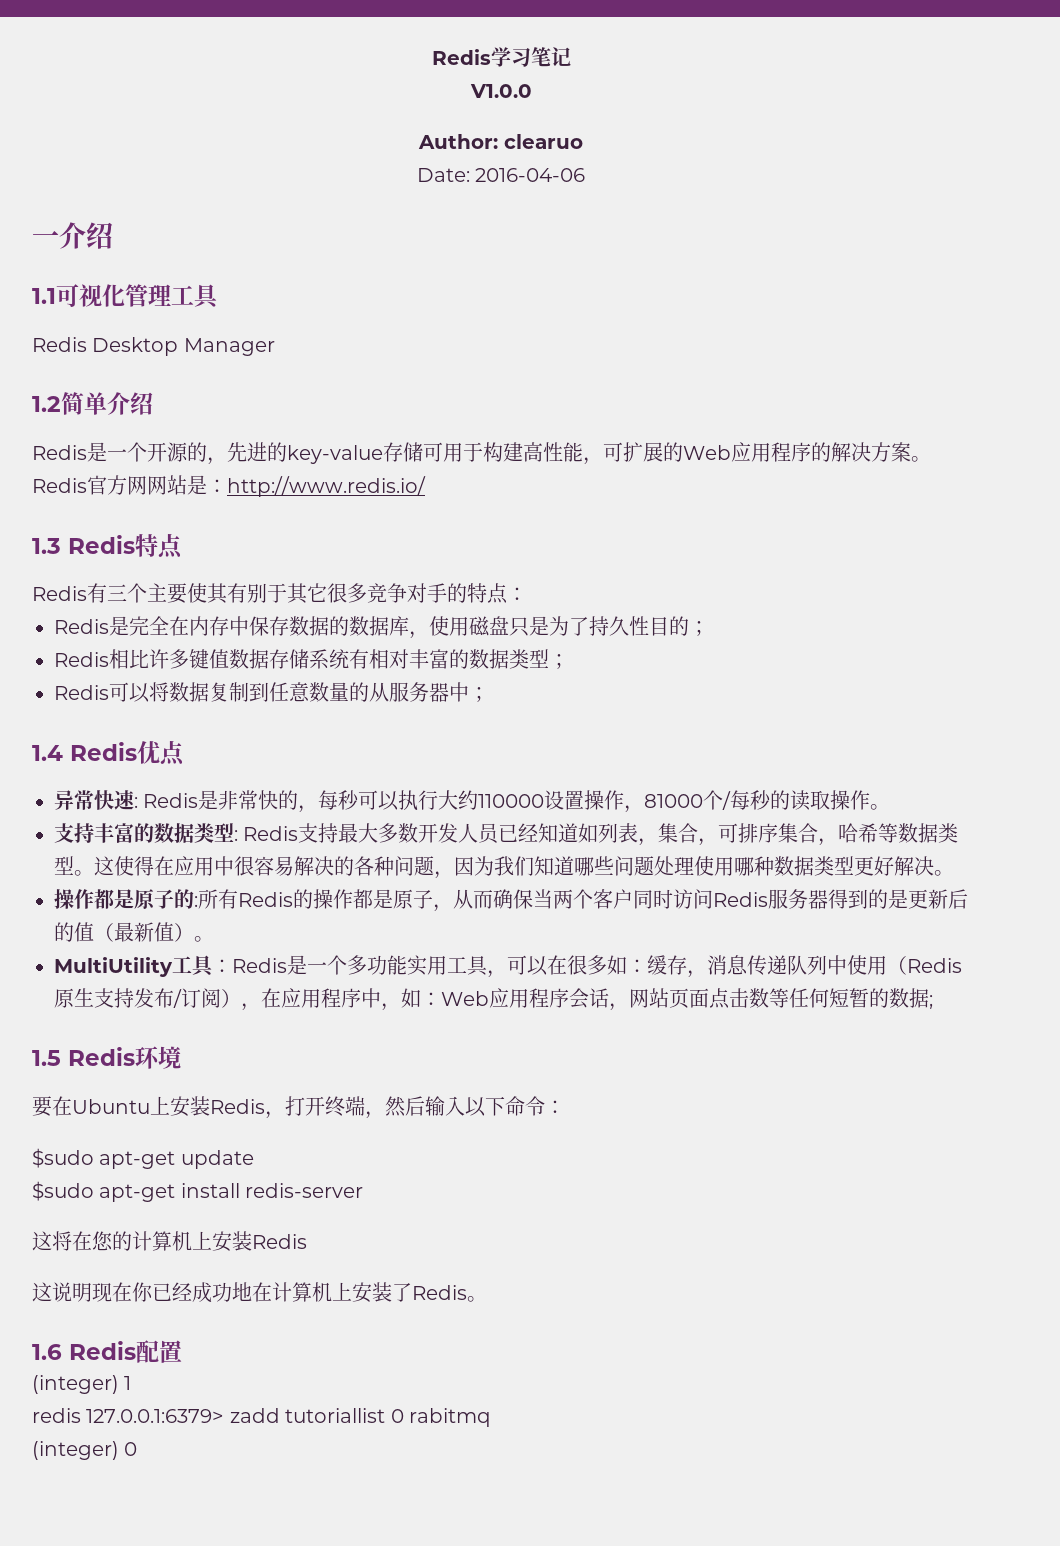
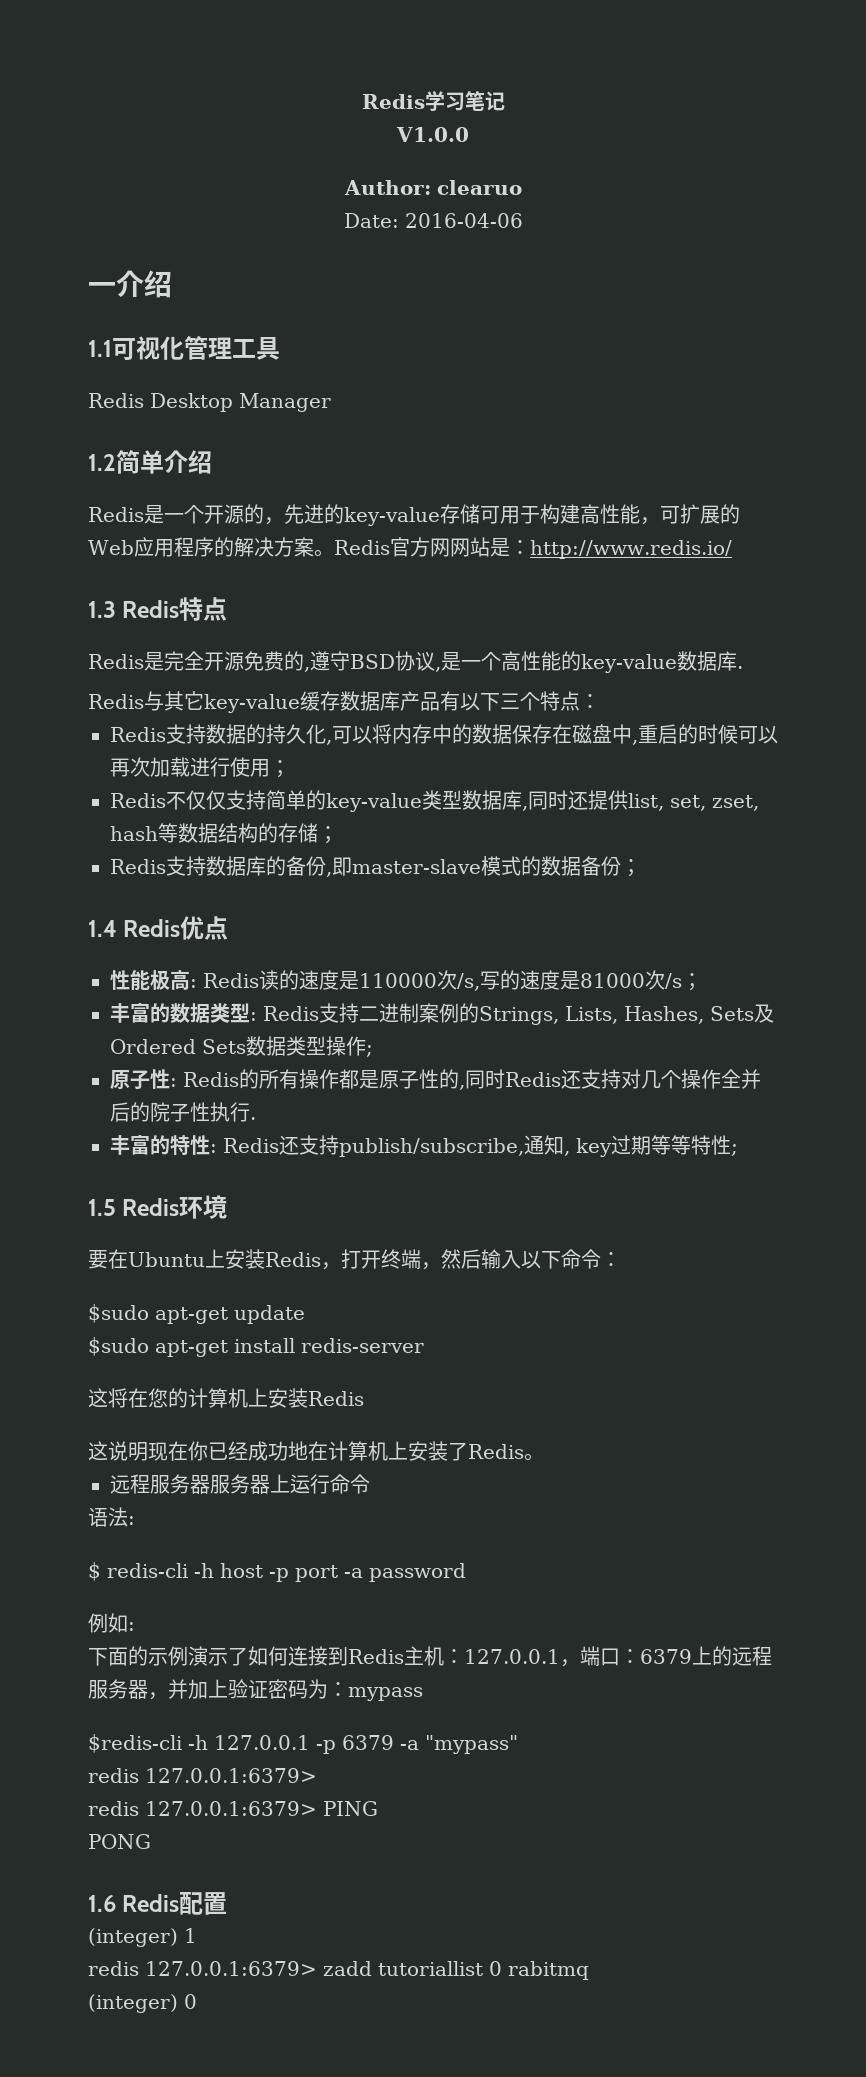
- Redis有三个主要使其有别于其它很多竞争对手的特点：
- Redis是完全在内存中保存数据的数据库，使用磁盘只是为了持久性目的；
- Redis相比许多键值数据存储系统有相对丰富的数据类型；
- Redis可以将数据复制到任意数量的从服务器中；
+ Redis是完全开源免费的,遵守BSD协议,是一个高性能的key-value数据库.
+ Redis与其它key-value缓存数据库产品有以下三个特点：
+ Redis支持数据的持久化,可以将内存中的数据保存在磁盘中,重启的时候可以再次加载进行使用；
+ Redis不仅仅支持简单的key-value类型数据库,同时还提供list, set, zset, hash等数据结构的存储；
+ Redis支持数据库的备份,即master-slave模式的数据备份；
  1.4 Redis优点
- 异常快速: Redis是非常快的，每秒可以执行大约110000设置操作，81000个/每秒的读取操作。
- 支持丰富的数据类型: Redis支持最大多数开发人员已经知道如列表，集合，可排序集合，哈希等数据类型。这使得在应用中很容易解决的各种问题，因为我们知道哪些问题处理使用哪种数据类型更好解决。
- 操作都是原子的:所有Redis的操作都是原子，从而确保当两个客户同时访问Redis服务器得到的是更新后的值（最新值）。
- MultiUtility工具：Redis是一个多功能实用工具，可以在很多如：缓存，消息传递队列中使用（Redis原生支持发布/订阅），在应用程序中，如：Web应用程序会话，网站页面点击数等任何短暂的数据;
+ 性能极高: Redis读的速度是110000次/s,写的速度是81000次/s；
+ 丰富的数据类型: Redis支持二进制案例的Strings, Lists, Hashes, Sets及Ordered Sets数据类型操作;
+ 原子性: Redis的所有操作都是原子性的,同时Redis还支持对几个操作全并后的院子性执行.
+ 丰富的特性: Redis还支持publish/subscribe,通知, key过期等等特性;
+ 远程服务器服务器上运行命令
+ 语法:
+ $ redis-cli -h host -p port -a password
+ 例如:
+ 下面的示例演示了如何连接到Redis主机：127.0.0.1，端口：6379上的远程服务器，并加上验证密码为：mypass
+ $redis-cli -h 127.0.0.1 -p 6379 -a "mypass"
+ redis 127.0.0.1:6379>
+ redis 127.0.0.1:6379> PING
+ PONG

